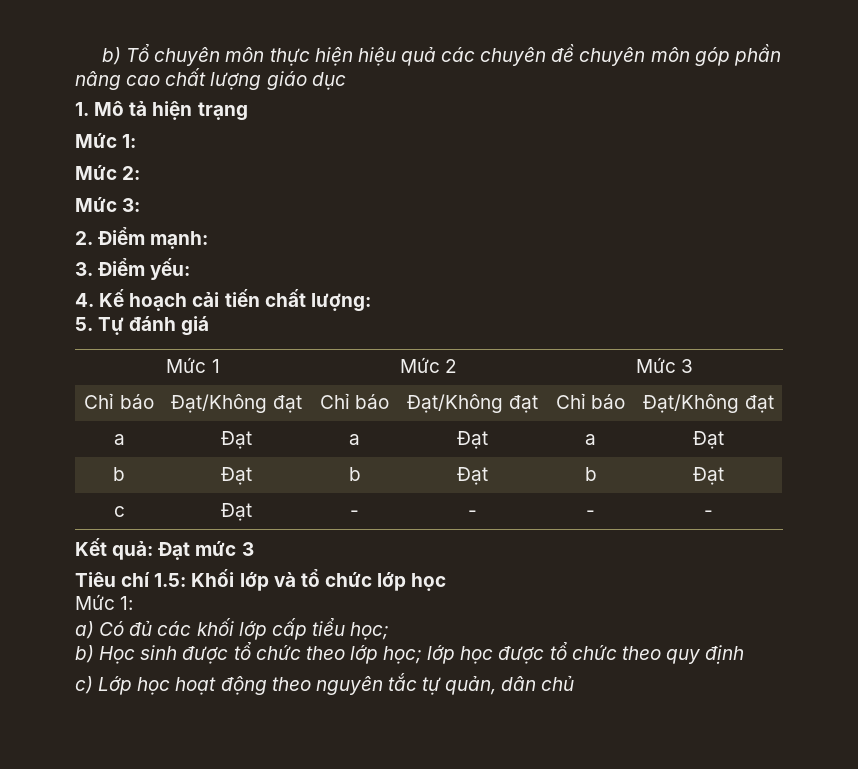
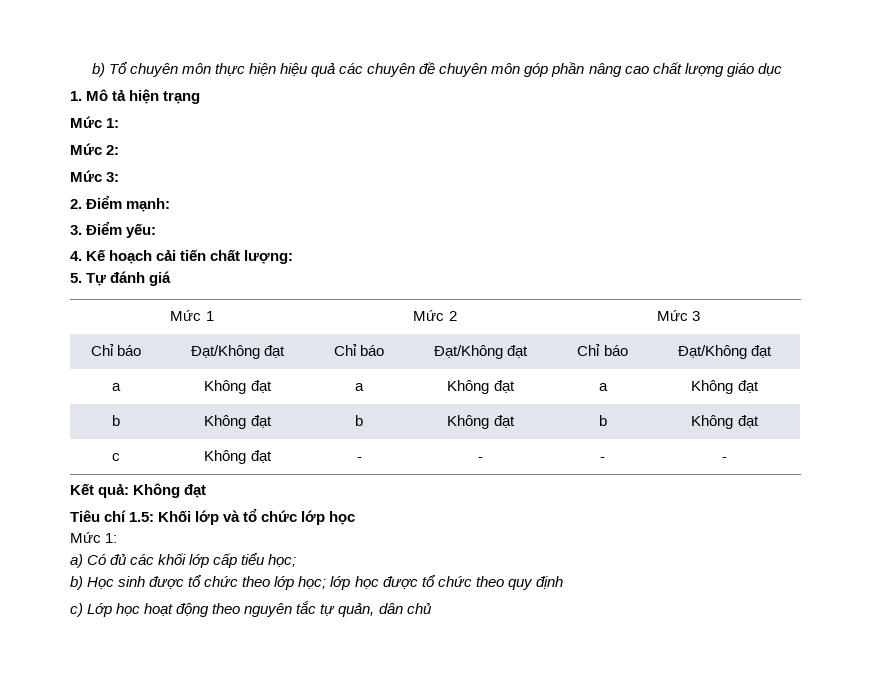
- a | Đạt | a | Đạt | a | Đạt
- b | Đạt | b | Đạt | b | Đạt
+ a | Không đạt | a | Không đạt | a | Không đạt
+ b | Không đạt | b | Không đạt | b | Không đạt
- c | Đạt | - | - | - | -
+ c | Không đạt | - | - | - | -
- Kết quả: Đạt mức 3
+ Kết quả: Không đạt

